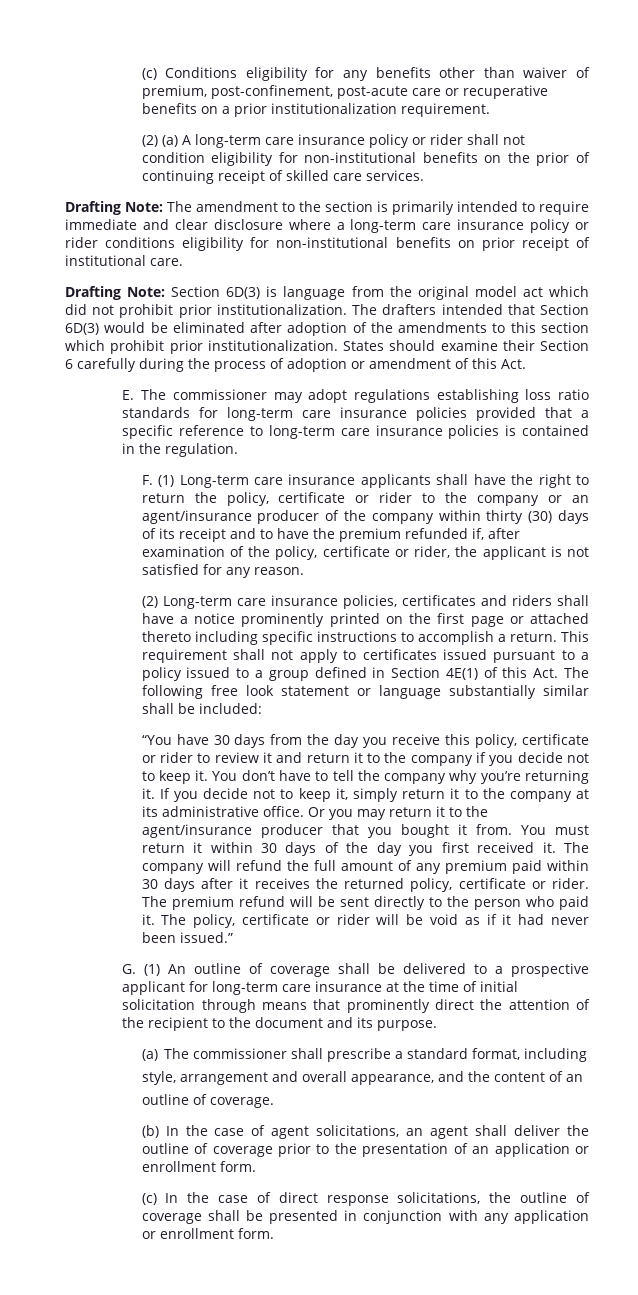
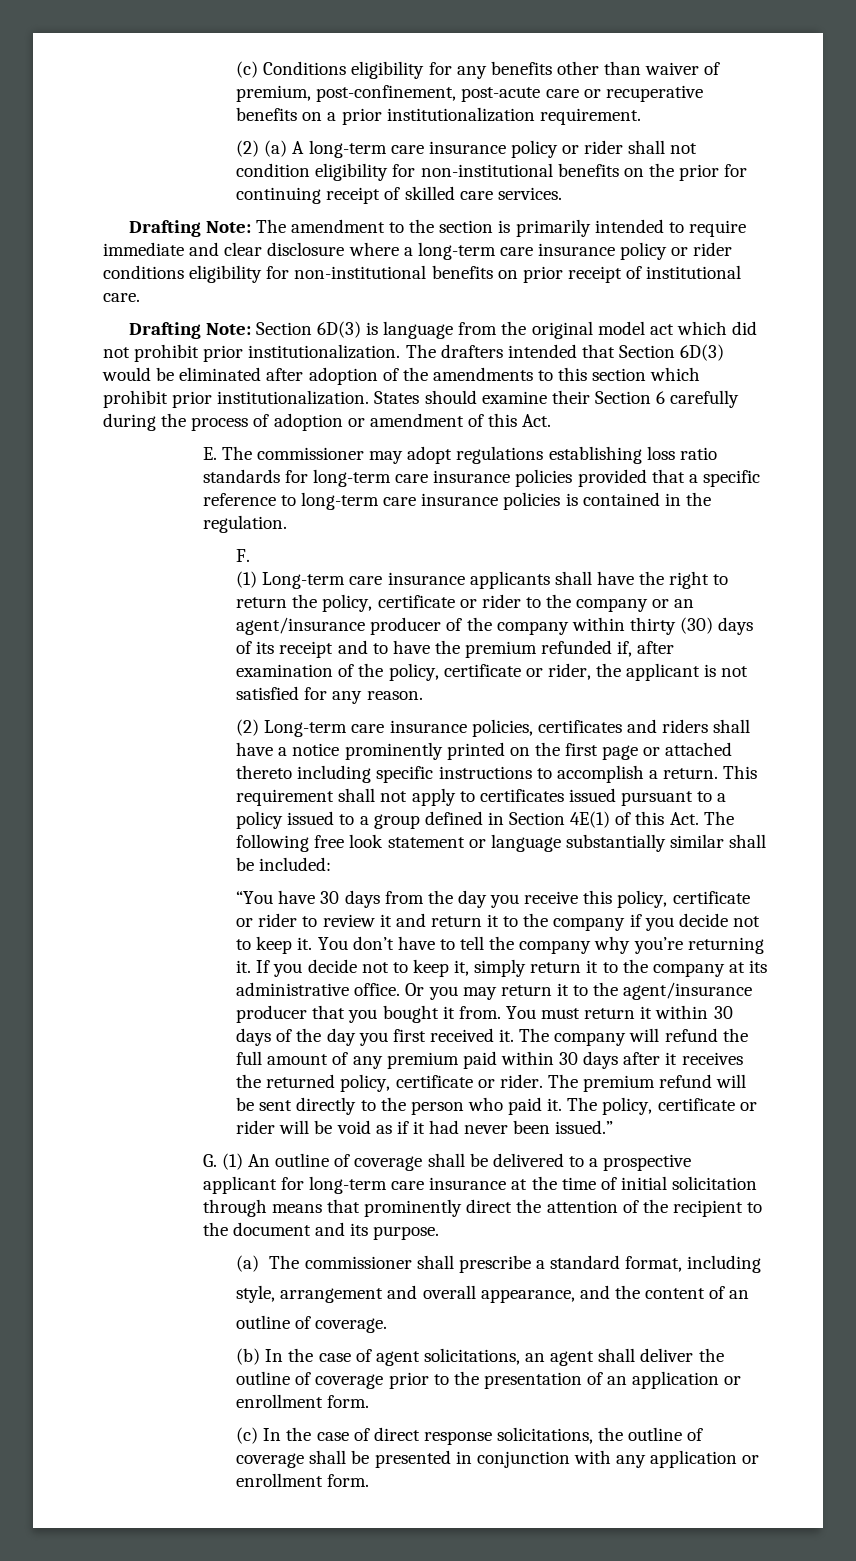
- (2) (a) A long-term care insurance policy or rider shall not condition eligibility for non-institutional benefits on the prior of continuing receipt of skilled care services.
+ (2) (a) A long-term care insurance policy or rider shall not condition eligibility for non-institutional benefits on the prior for continuing receipt of skilled care services.
- F. (1) Long-term care insurance applicants shall have the right to return the policy, certificate or rider to the company or an agent/insurance producer of the company within thirty (30) days of its receipt and to have the premium refunded if, after examination of the policy, certificate or rider, the applicant is not satisfied for any reason.
+ F.
+ (1) Long-term care insurance applicants shall have the right to return the policy, certificate or rider to the company or an agent/insurance producer of the company within thirty (30) days of its receipt and to have the premium refunded if, after examination of the policy, certificate or rider, the applicant is not satisfied for any reason.

